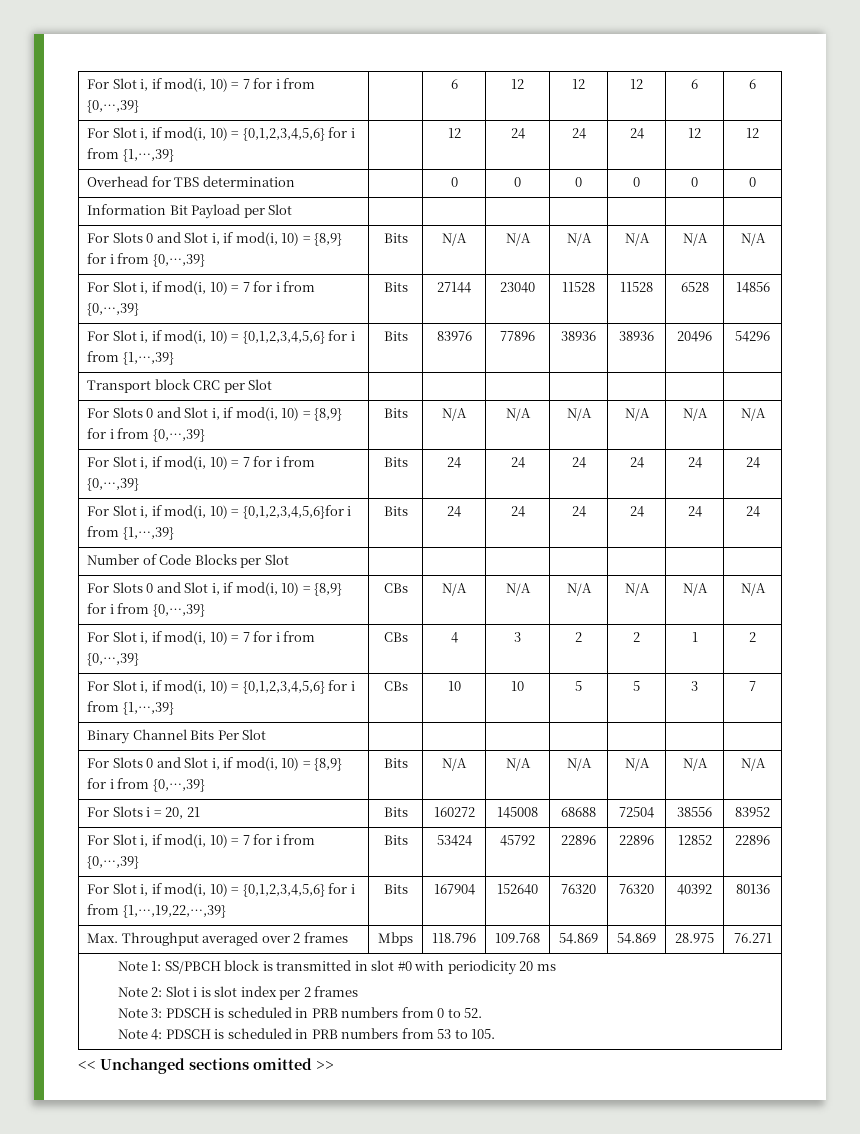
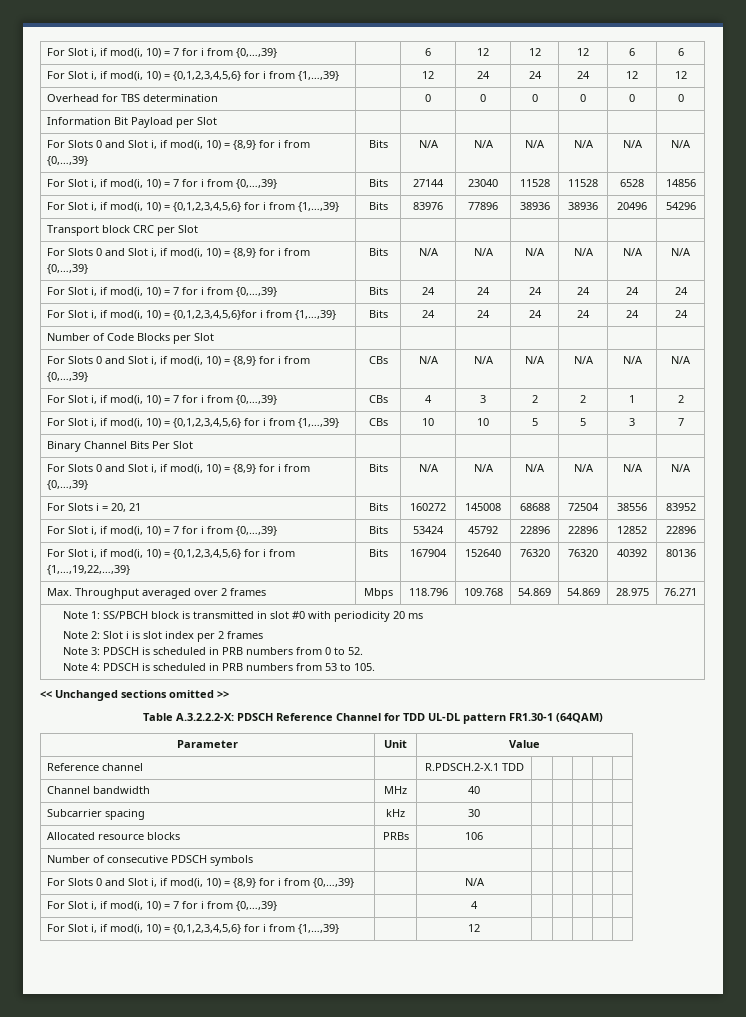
+ Table A.3.2.2.2-X: PDSCH Reference Channel for TDD UL-DL pattern FR1.30-1 (64QAM)
+ Parameter | Unit | Value
+ Reference channel | | R.PDSCH.2-X.1 TDD | | | | |
+ Channel bandwidth | MHz | 40 | | | | |
+ Subcarrier spacing | kHz | 30 | | | | |
+ Allocated resource blocks | PRBs | 106 | | | | |
+ Number of consecutive PDSCH symbols | | | | | | |
+ For Slots 0 and Slot i, if mod(i, 10) = {8,9} for i from {0,…,39} | | N/A | | | | |
+ For Slot i, if mod(i, 10) = 7 for i from {0,…,39} | | 4 | | | | |
+ For Slot i, if mod(i, 10) = {0,1,2,3,4,5,6} for i from {1,…,39} | | 12 | | | | |

